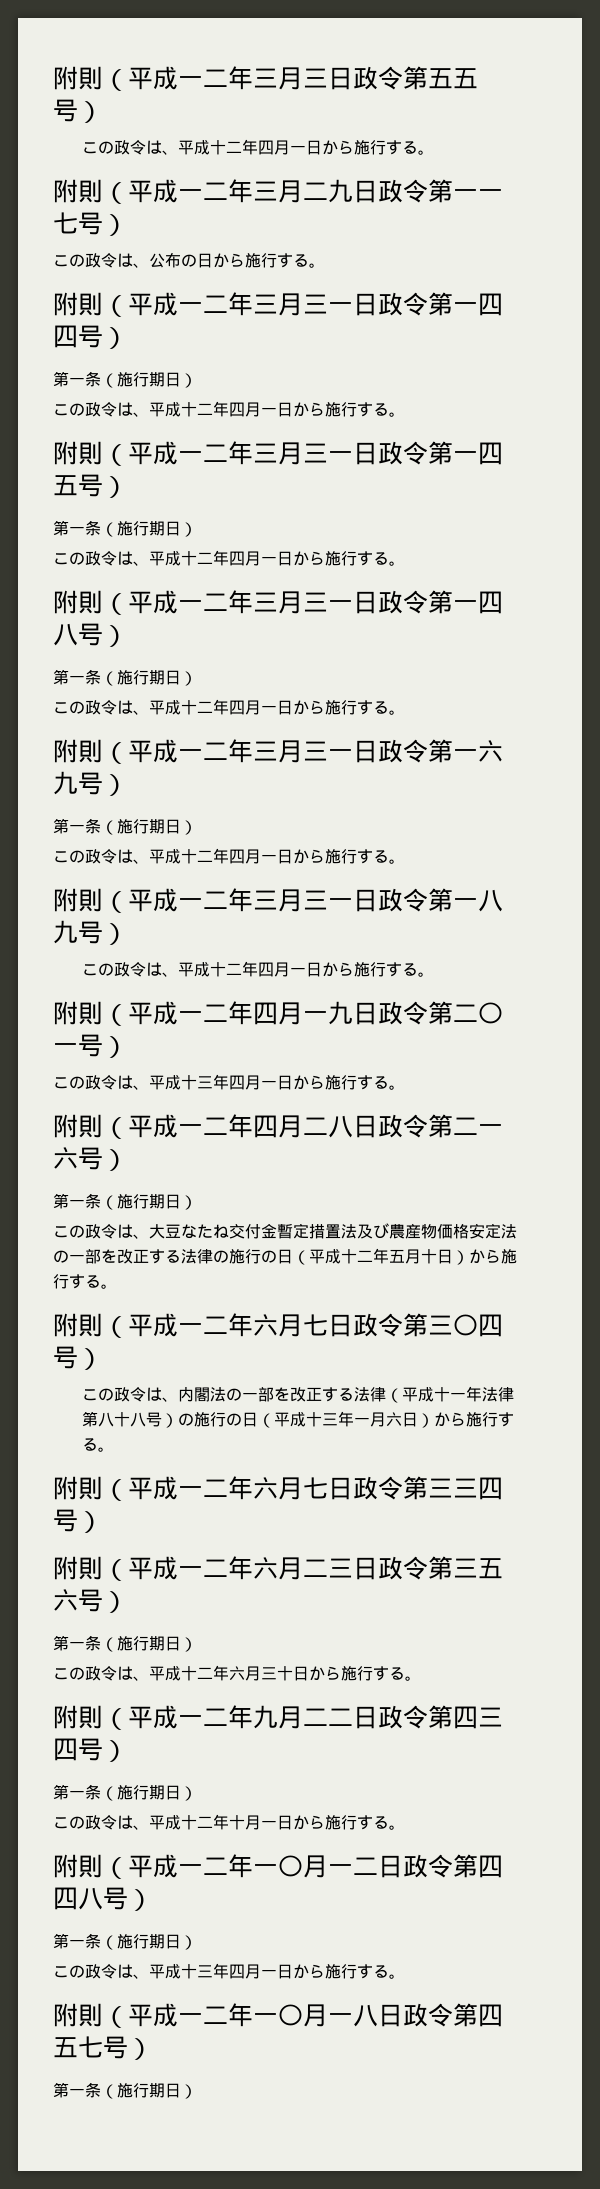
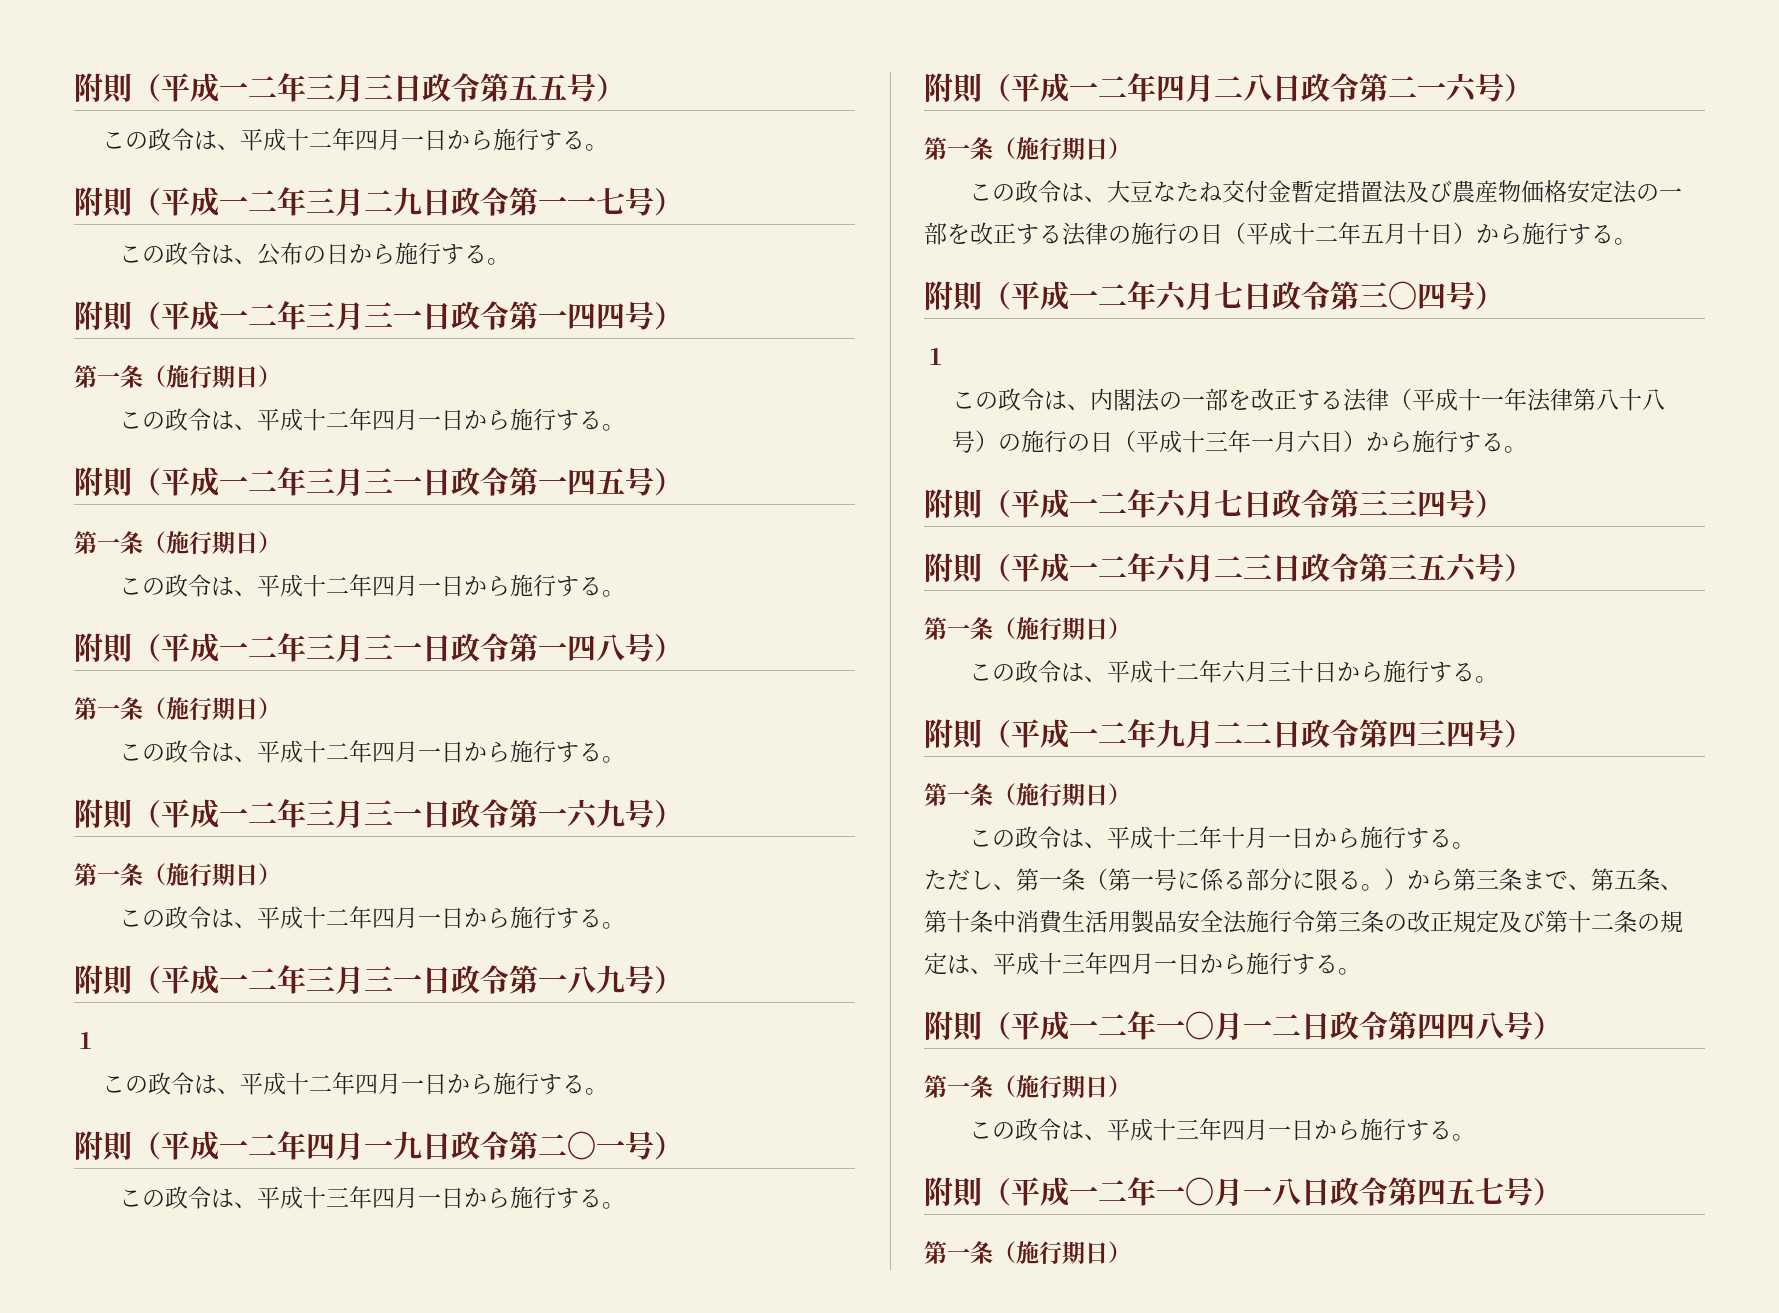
  附則（平成一二年三月三一日政令第一八九号）
+ １
  附則（平成一二年六月七日政令第三〇四号）
+ １
+ ただし、第一条（第一号に係る部分に限る。）から第三条まで、第五条、第十条中消費生活用製品安全法施行令第三条の改正規定及び第十二条の規定は、平成十三年四月一日から施行する。

